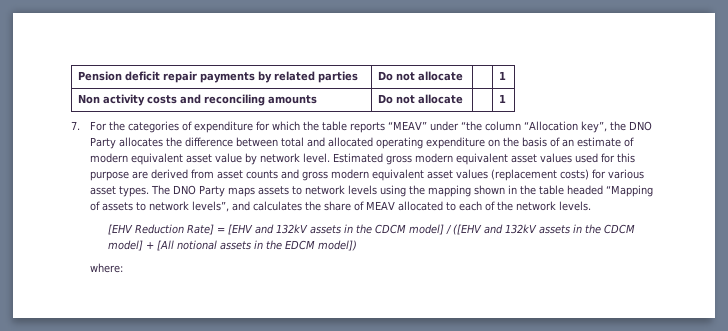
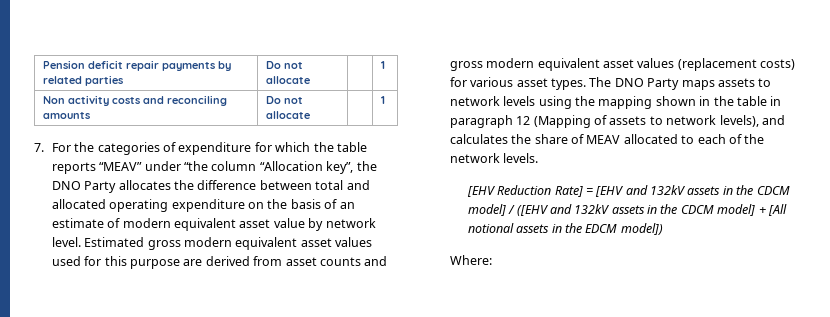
- The DNO Party maps assets to network levels using the mapping shown in the table headed “Mapping of assets to network levels”, and calculates the share of MEAV allocated to each of the network levels.
+ The DNO Party maps assets to network levels using the mapping shown in the table in paragraph 12 (Mapping of assets to network levels), and calculates the share of MEAV allocated to each of the network levels.
- where:
+ Where:

